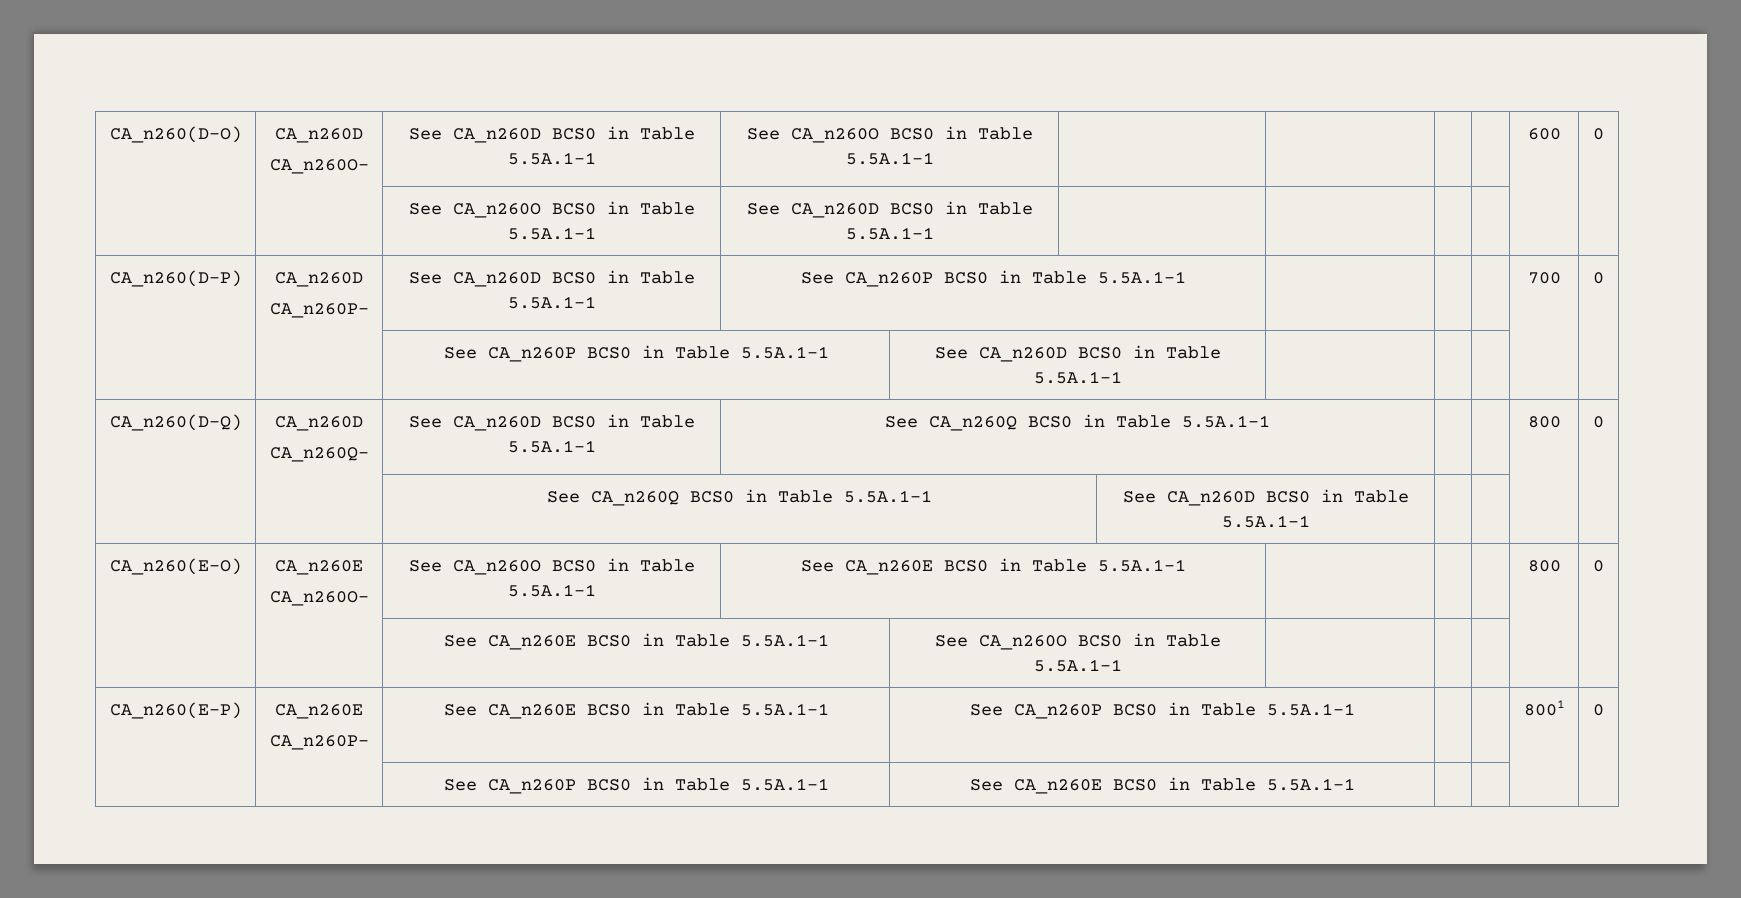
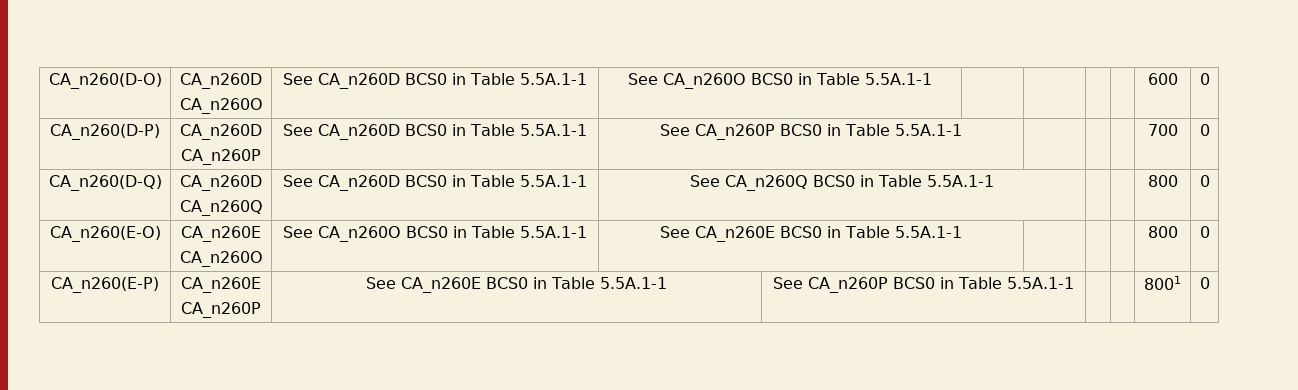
  CA_n260(D-O) | CA_n260D
- CA_n260O- | See CA_n260D BCS0 in Table 5.5A.1-1 | See CA_n260O BCS0 in Table 5.5A.1-1 | | | | | 600 | 0
+ CA_n260O | See CA_n260D BCS0 in Table 5.5A.1-1 | See CA_n260O BCS0 in Table 5.5A.1-1 | | | | | 600 | 0
- | | See CA_n260O BCS0 in Table 5.5A.1-1 | See CA_n260D BCS0 in Table 5.5A.1-1 | | | | | |
  CA_n260(D-P) | CA_n260D
- CA_n260P- | See CA_n260D BCS0 in Table 5.5A.1-1 | See CA_n260P BCS0 in Table 5.5A.1-1 | | | | 700 | 0
+ CA_n260P | See CA_n260D BCS0 in Table 5.5A.1-1 | See CA_n260P BCS0 in Table 5.5A.1-1 | | | | 700 | 0
- | | See CA_n260P BCS0 in Table 5.5A.1-1 | See CA_n260D BCS0 in Table 5.5A.1-1 | | | | |
  CA_n260(D-Q) | CA_n260D
- CA_n260Q- | See CA_n260D BCS0 in Table 5.5A.1-1 | See CA_n260Q BCS0 in Table 5.5A.1-1 | | | 800 | 0
+ CA_n260Q | See CA_n260D BCS0 in Table 5.5A.1-1 | See CA_n260Q BCS0 in Table 5.5A.1-1 | | | 800 | 0
- | | See CA_n260Q BCS0 in Table 5.5A.1-1 | See CA_n260D BCS0 in Table 5.5A.1-1 | | | |
  CA_n260(E-O) | CA_n260E
- CA_n260O- | See CA_n260O BCS0 in Table 5.5A.1-1 | See CA_n260E BCS0 in Table 5.5A.1-1 | | | | 800 | 0
+ CA_n260O | See CA_n260O BCS0 in Table 5.5A.1-1 | See CA_n260E BCS0 in Table 5.5A.1-1 | | | | 800 | 0
- | | See CA_n260E BCS0 in Table 5.5A.1-1 | See CA_n260O BCS0 in Table 5.5A.1-1 | | | | |
  CA_n260(E-P) | CA_n260E
- CA_n260P- | See CA_n260E BCS0 in Table 5.5A.1-1 | See CA_n260P BCS0 in Table 5.5A.1-1 | | | 8001 | 0
+ CA_n260P | See CA_n260E BCS0 in Table 5.5A.1-1 | See CA_n260P BCS0 in Table 5.5A.1-1 | | | 8001 | 0
- | | See CA_n260P BCS0 in Table 5.5A.1-1 | See CA_n260E BCS0 in Table 5.5A.1-1 | | | |

